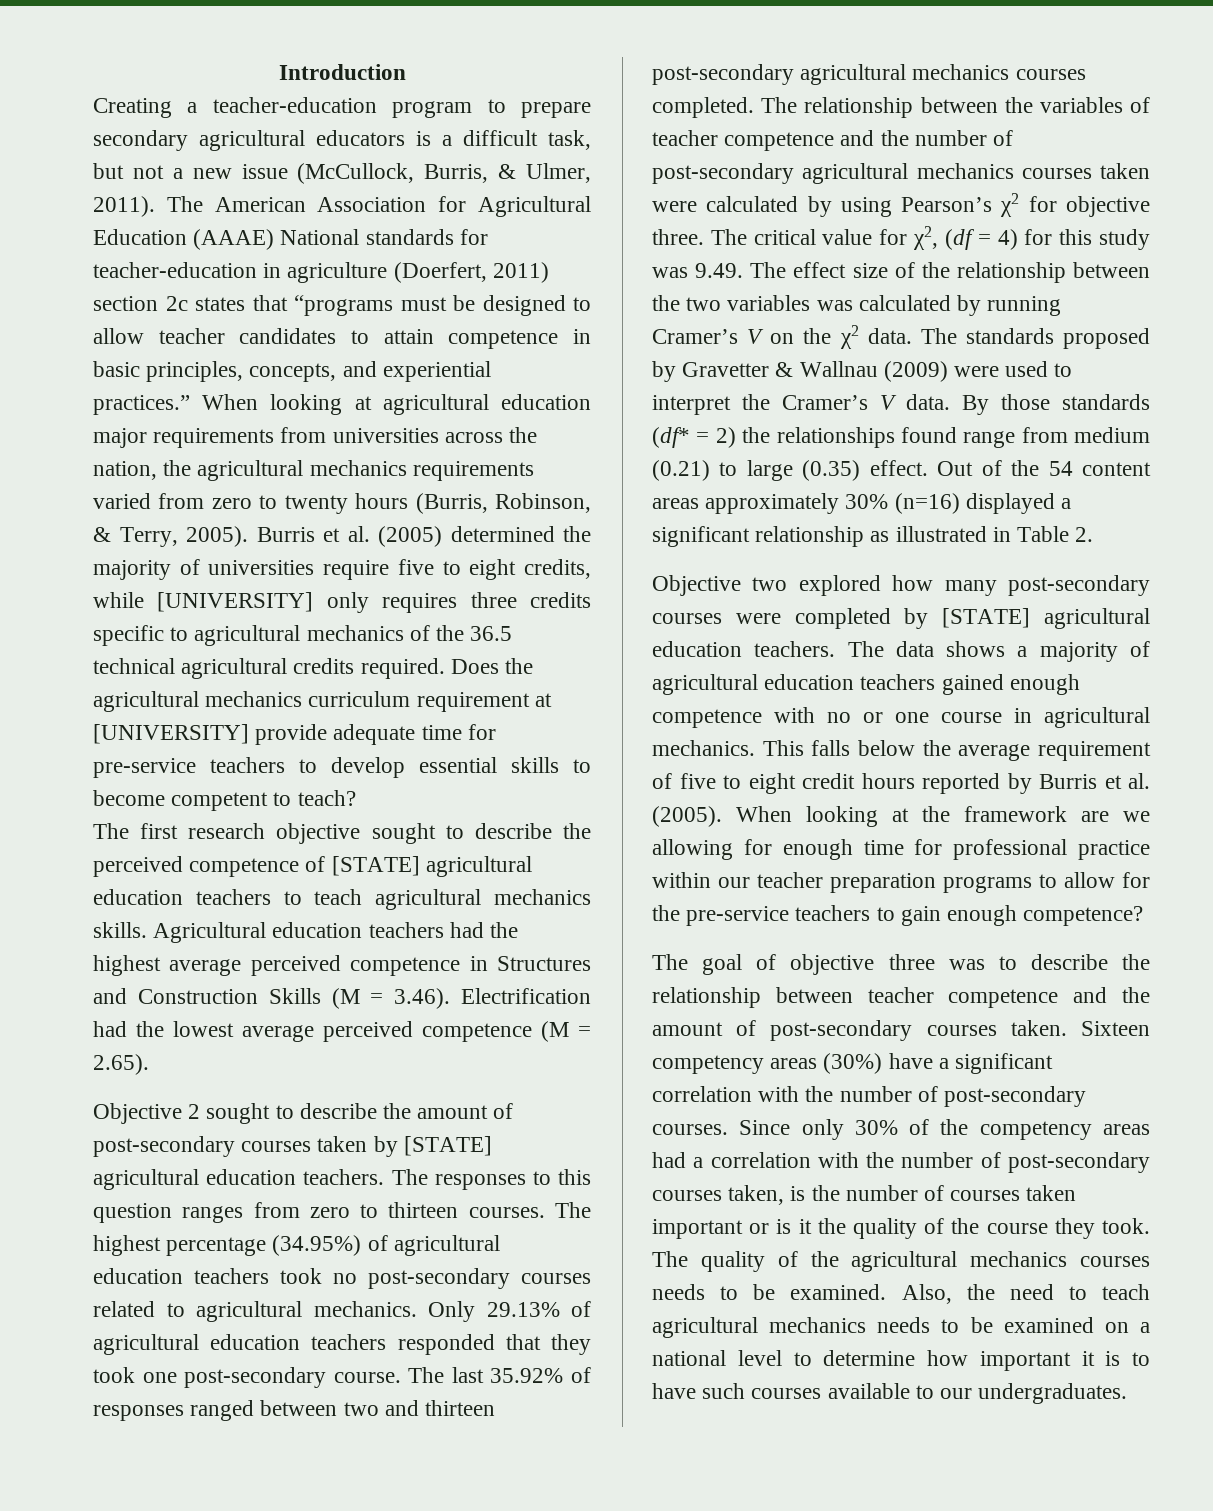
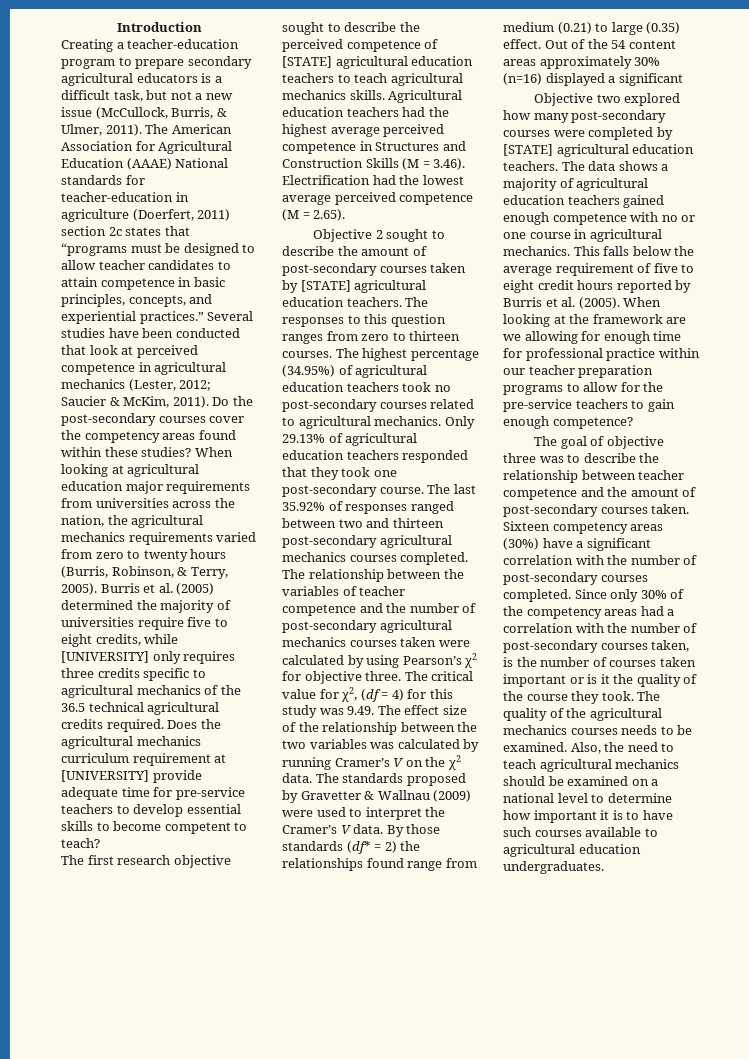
+ Several studies have been conducted that look at perceived competence in agricultural mechanics (Lester, 2012; Saucier & McKim, 2011). Do the post-secondary courses cover the competency areas found within these studies?
- Out of the 54 content areas approximately 30% (n=16) displayed a significant relationship as illustrated in Table 2.
+ Out of the 54 content areas approximately 30% (n=16) displayed a significant
- Sixteen competency areas (30%) have a significant correlation with the number of post-secondary courses.
+ Sixteen competency areas (30%) have a significant correlation with the number of post-secondary courses completed.
- Also, the need to teach agricultural mechanics needs to be examined on a national level to determine how important it is to have such courses available to our undergraduates.
+ Also, the need to teach agricultural mechanics should be examined on a national level to determine how important it is to have such courses available to agricultural education undergraduates.

